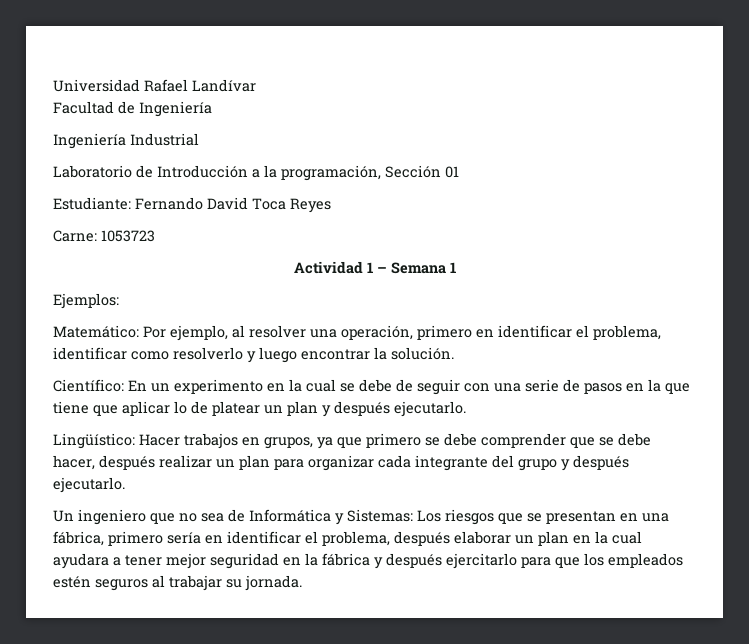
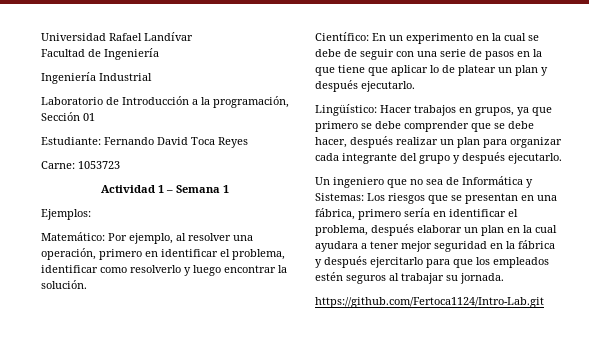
+ https://github.com/Fertoca1124/Intro-Lab.git

